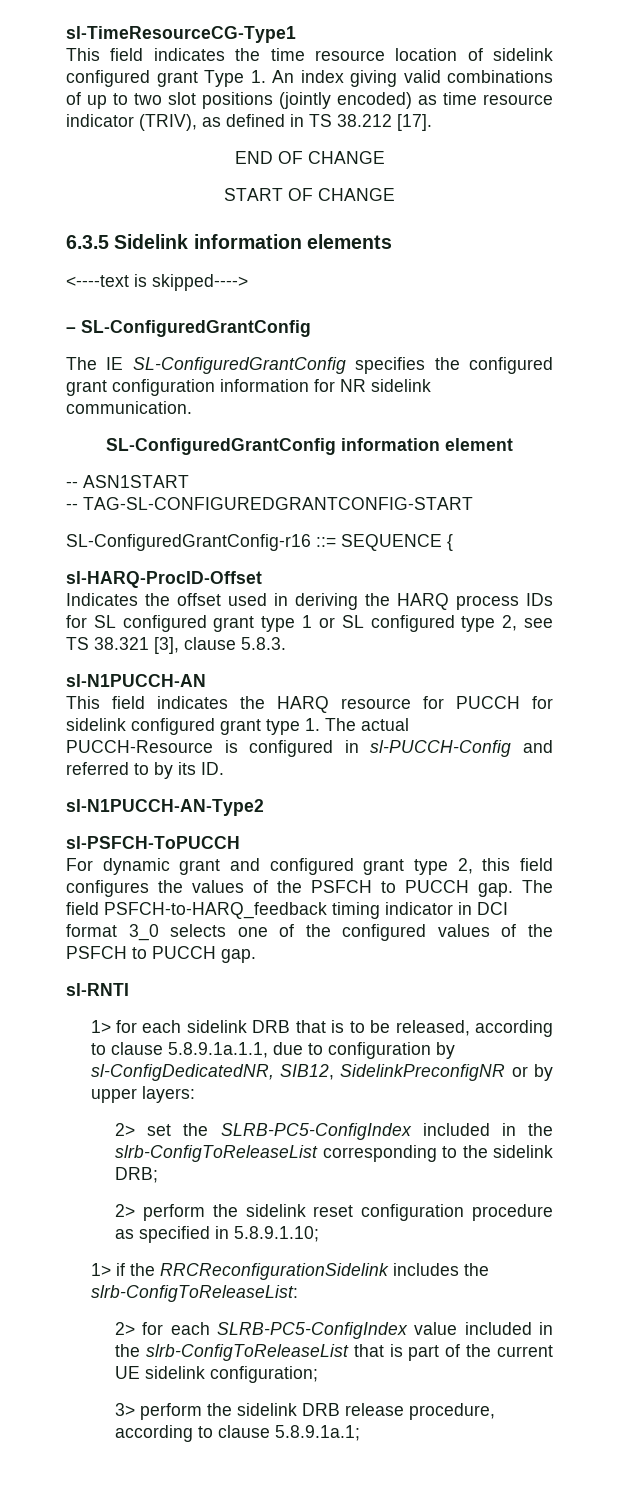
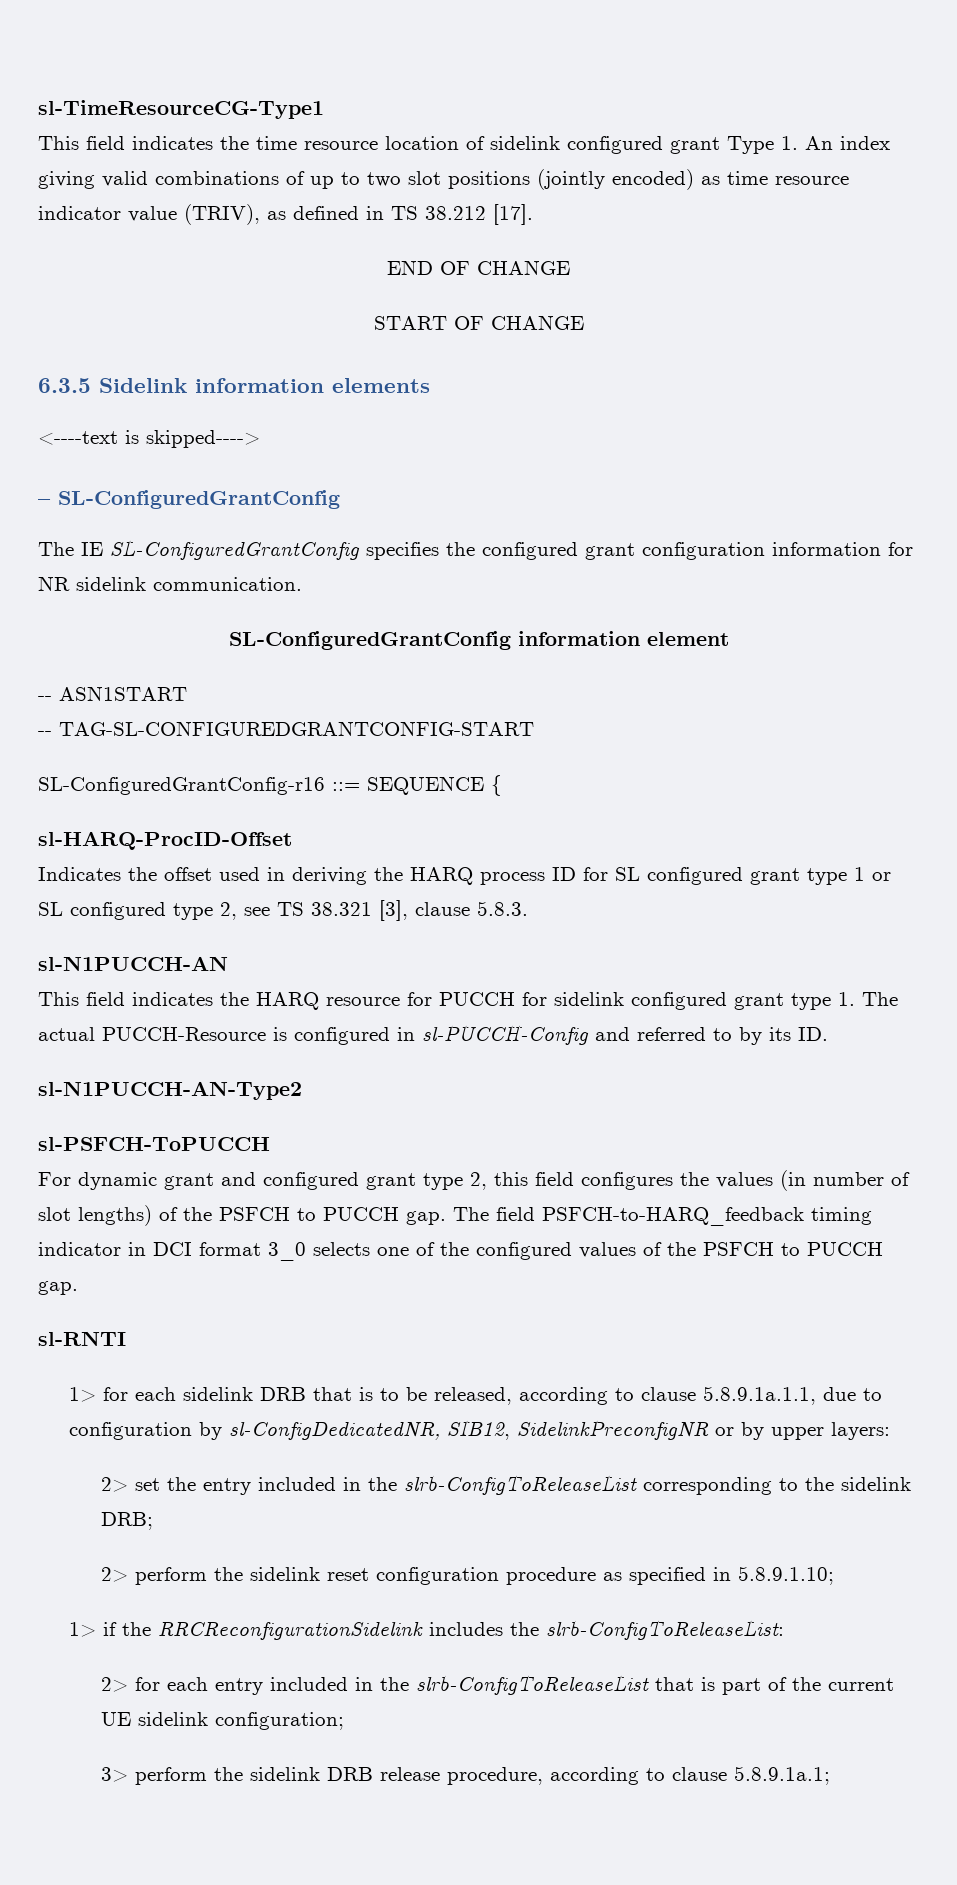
- This field indicates the time resource location of sidelink configured grant Type 1. An index giving valid combinations of up to two slot positions (jointly encoded) as time resource indicator (TRIV), as defined in TS 38.212 [17].
+ This field indicates the time resource location of sidelink configured grant Type 1. An index giving valid combinations of up to two slot positions (jointly encoded) as time resource indicator value (TRIV), as defined in TS 38.212 [17].
- Indicates the offset used in deriving the HARQ process IDs for SL configured grant type 1 or SL configured type 2, see TS 38.321 [3], clause 5.8.3.
+ Indicates the offset used in deriving the HARQ process ID for SL configured grant type 1 or SL configured type 2, see TS 38.321 [3], clause 5.8.3.
- For dynamic grant and configured grant type 2, this field configures the values of the PSFCH to PUCCH gap.
+ For dynamic grant and configured grant type 2, this field configures the values (in number of slot lengths) of the PSFCH to PUCCH gap.
- 2> set the SLRB-PC5-ConfigIndex included in the slrb-ConfigToReleaseList corresponding to the sidelink DRB;
+ 2> set the entry included in the slrb-ConfigToReleaseList corresponding to the sidelink DRB;
- 2> for each SLRB-PC5-ConfigIndex value included in the slrb-ConfigToReleaseList that is part of the current UE sidelink configuration;
+ 2> for each entry included in the slrb-ConfigToReleaseList that is part of the current UE sidelink configuration;

